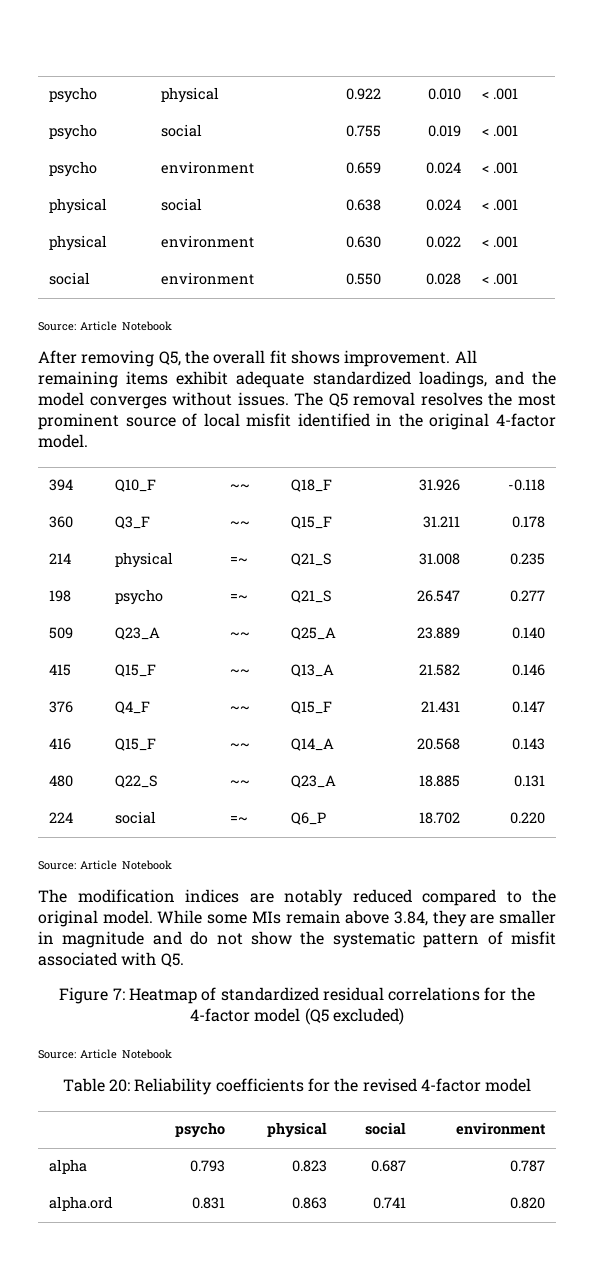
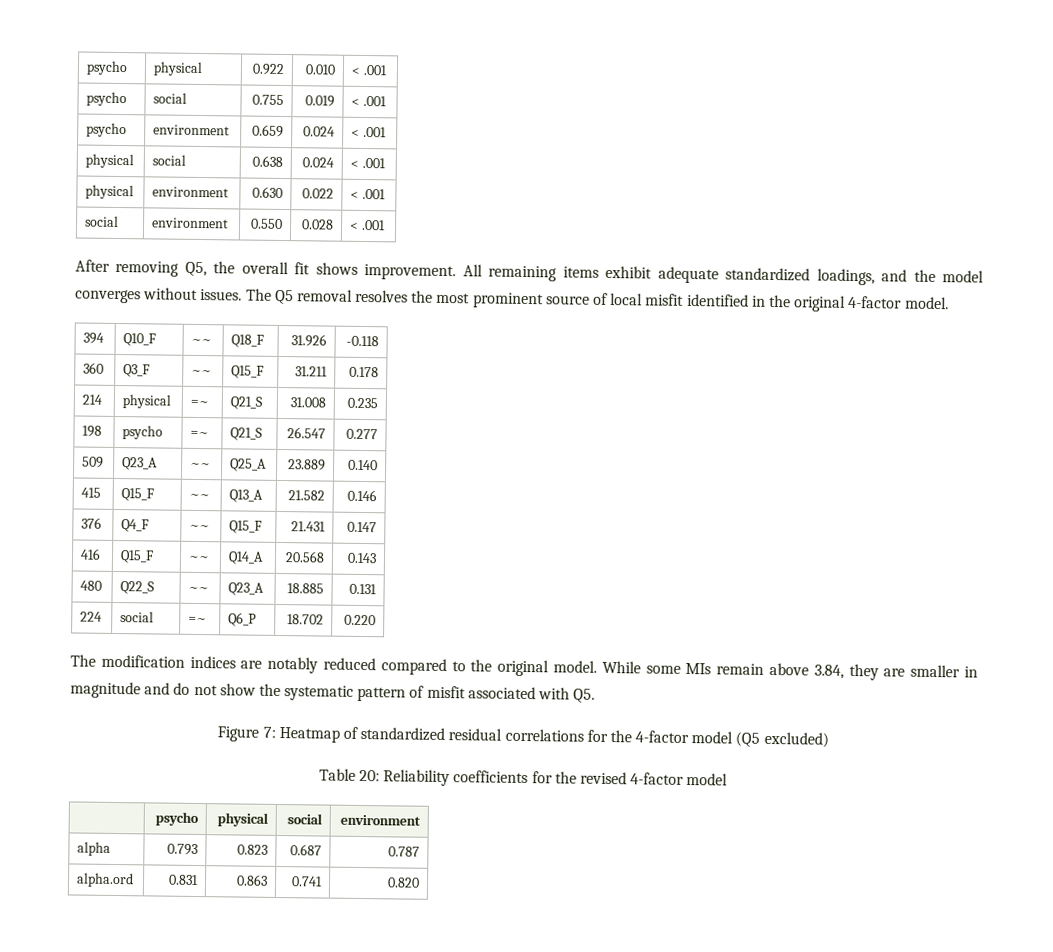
  social | environment | 0.550 | 0.028 | < .001
- Source: Article Notebook
  224 | social | =~ | Q6_P | 18.702 | 0.220
- Source: Article Notebook
  Figure 7: Heatmap of standardized residual correlations for the 4-factor model (Q5 excluded)
- Source: Article Notebook

